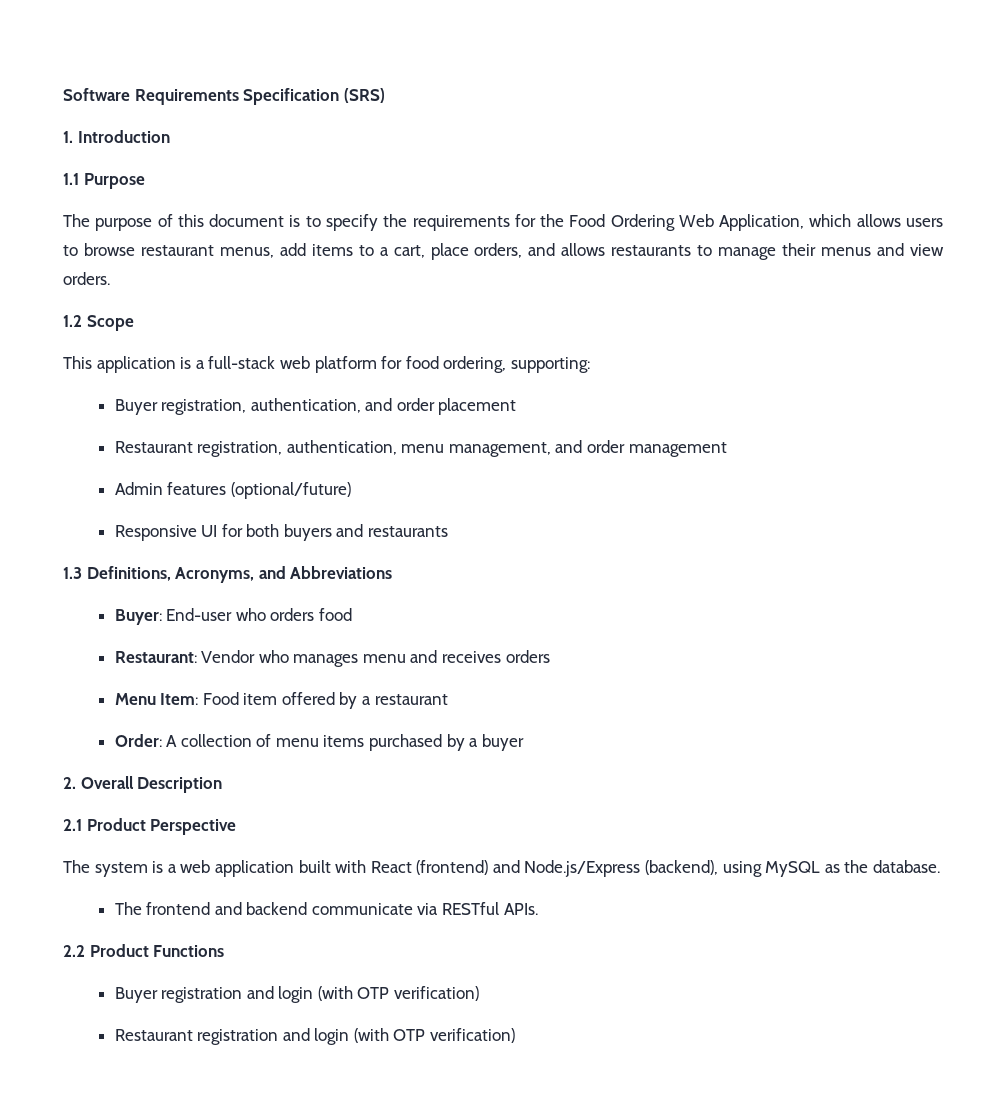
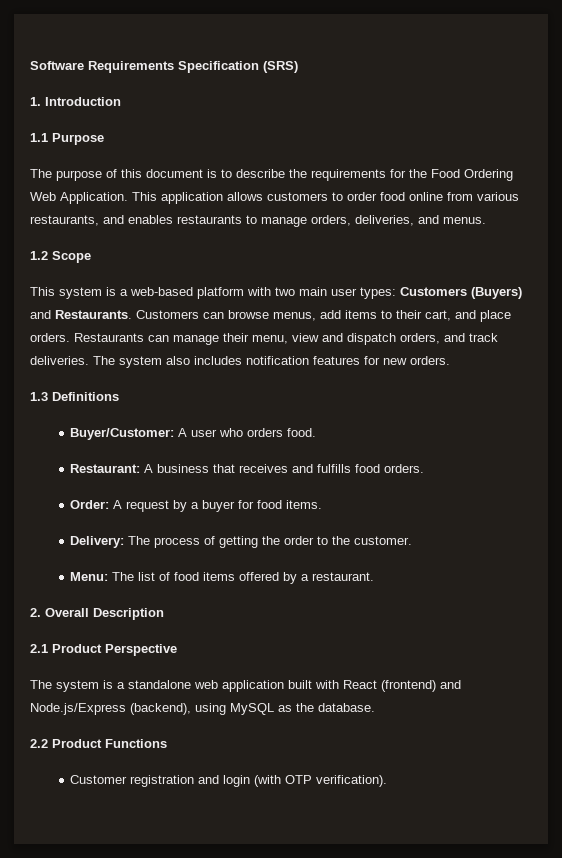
- The purpose of this document is to specify the requirements for the Food Ordering Web Application, which allows users to browse restaurant menus, add items to a cart, place orders, and allows restaurants to manage their menus and view orders.
+ The purpose of this document is to describe the requirements for the Food Ordering Web Application. This application allows customers to order food online from various restaurants, and enables restaurants to manage orders, deliveries, and menus.
- This application is a full-stack web platform for food ordering, supporting:
- Buyer registration, authentication, and order placement
- Restaurant registration, authentication, menu management, and order management
- Admin features (optional/future)
- Responsive UI for both buyers and restaurants
- 1.3 Definitions, Acronyms, and Abbreviations
- Buyer: End-user who orders food
- Restaurant: Vendor who manages menu and receives orders
- Menu Item: Food item offered by a restaurant
- Order: A collection of menu items purchased by a buyer
+ This system is a web-based platform with two main user types: Customers (Buyers) and Restaurants. Customers can browse menus, add items to their cart, and place orders. Restaurants can manage their menu, view and dispatch orders, and track deliveries. The system also includes notification features for new orders.
+ 1.3 Definitions
+ Buyer/Customer: A user who orders food.
+ Restaurant: A business that receives and fulfills food orders.
+ Order: A request by a buyer for food items.
+ Delivery: The process of getting the order to the customer.
+ Menu: The list of food items offered by a restaurant.
- The system is a web application built with React (frontend) and Node.js/Express (backend), using MySQL as the database.
+ The system is a standalone web application built with React (frontend) and Node.js/Express (backend), using MySQL as the database.
- The frontend and backend communicate via RESTful APIs.
- Buyer registration and login (with OTP verification)
- Restaurant registration and login (with OTP verification)
+ Customer registration and login (with OTP verification).

